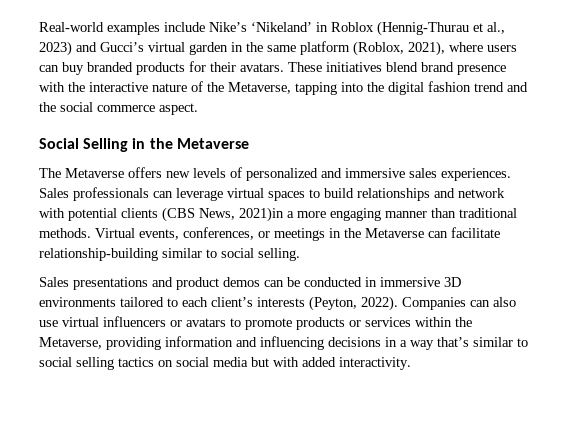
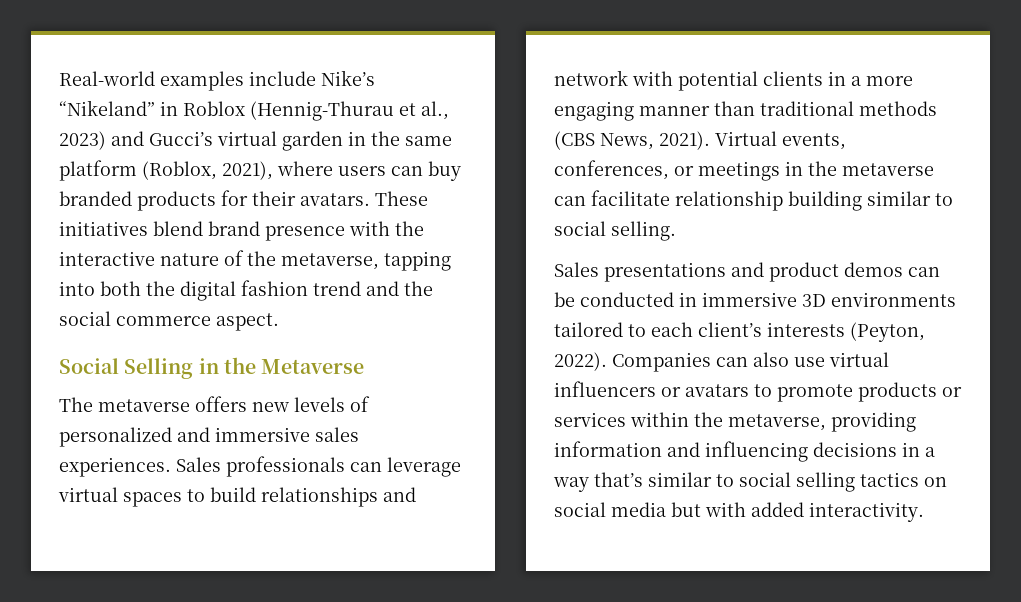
- Real-world examples include Nike’s ‘Nikeland’ in Roblox (Hennig-Thurau et al., 2023) and Gucci’s virtual garden in the same platform (Roblox, 2021), where users can buy branded products for their avatars.
+ Real-world examples include Nike’s “Nikeland” in Roblox (Hennig-Thurau et al., 2023) and Gucci’s virtual garden in the same platform (Roblox, 2021), where users can buy branded products for their avatars.
- These initiatives blend brand presence with the interactive nature of the Metaverse, tapping into the digital fashion trend and the social commerce aspect.
+ These initiatives blend brand presence with the interactive nature of the metaverse, tapping into both the digital fashion trend and the social commerce aspect.
- The Metaverse offers new levels of personalized and immersive sales experiences.
+ The metaverse offers new levels of personalized and immersive sales experiences.
- Sales professionals can leverage virtual spaces to build relationships and network with potential clients (CBS News, 2021)in a more engaging manner than traditional methods.
+ Sales professionals can leverage virtual spaces to build relationships and network with potential clients in a more engaging manner than traditional methods (CBS News, 2021).
- Virtual events, conferences, or meetings in the Metaverse can facilitate relationship-building similar to social selling.
+ Virtual events, conferences, or meetings in the metaverse can facilitate relationship building similar to social selling.
- Companies can also use virtual influencers or avatars to promote products or services within the Metaverse, providing information and influencing decisions in a way that’s similar to social selling tactics on social media but with added interactivity.
+ Companies can also use virtual influencers or avatars to promote products or services within the metaverse, providing information and influencing decisions in a way that’s similar to social selling tactics on social media but with added interactivity.

